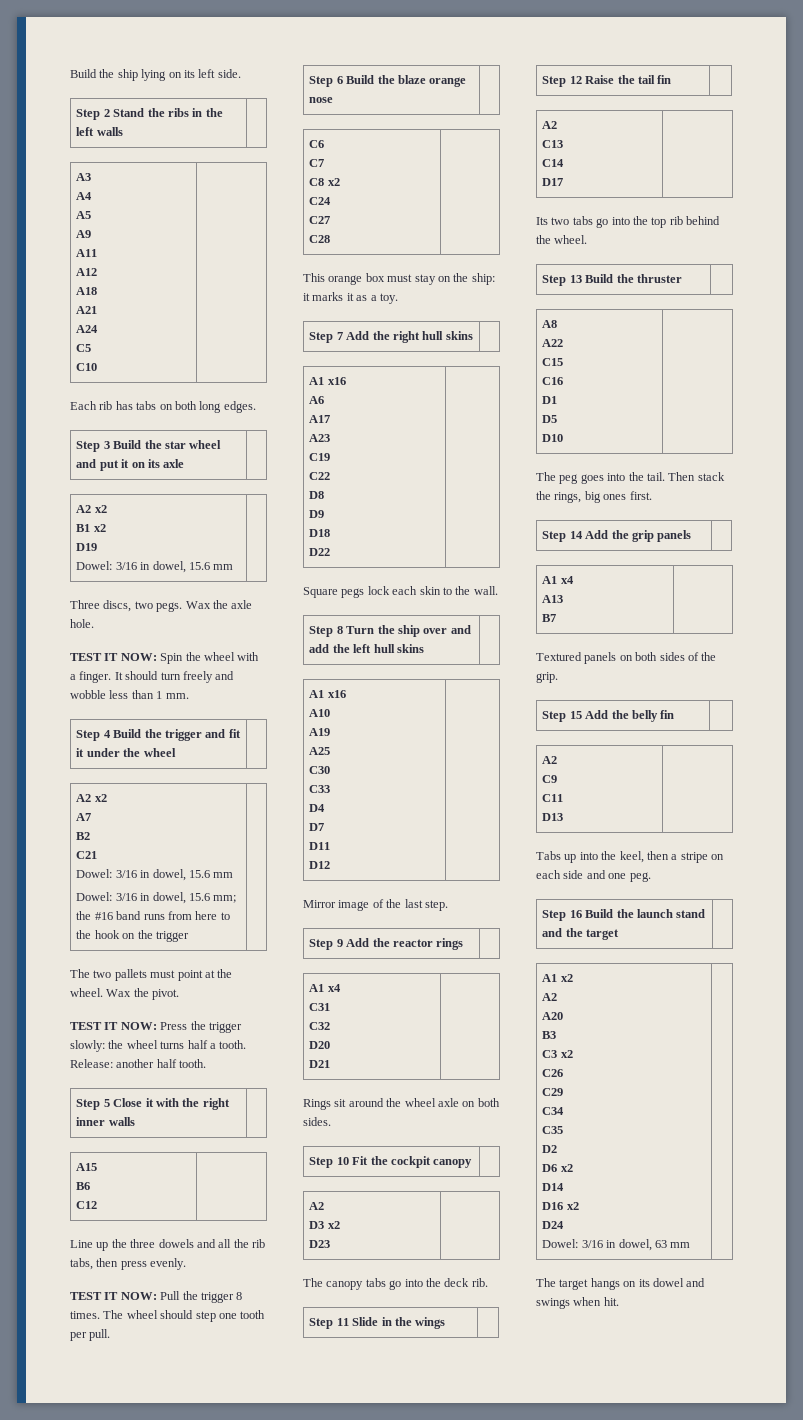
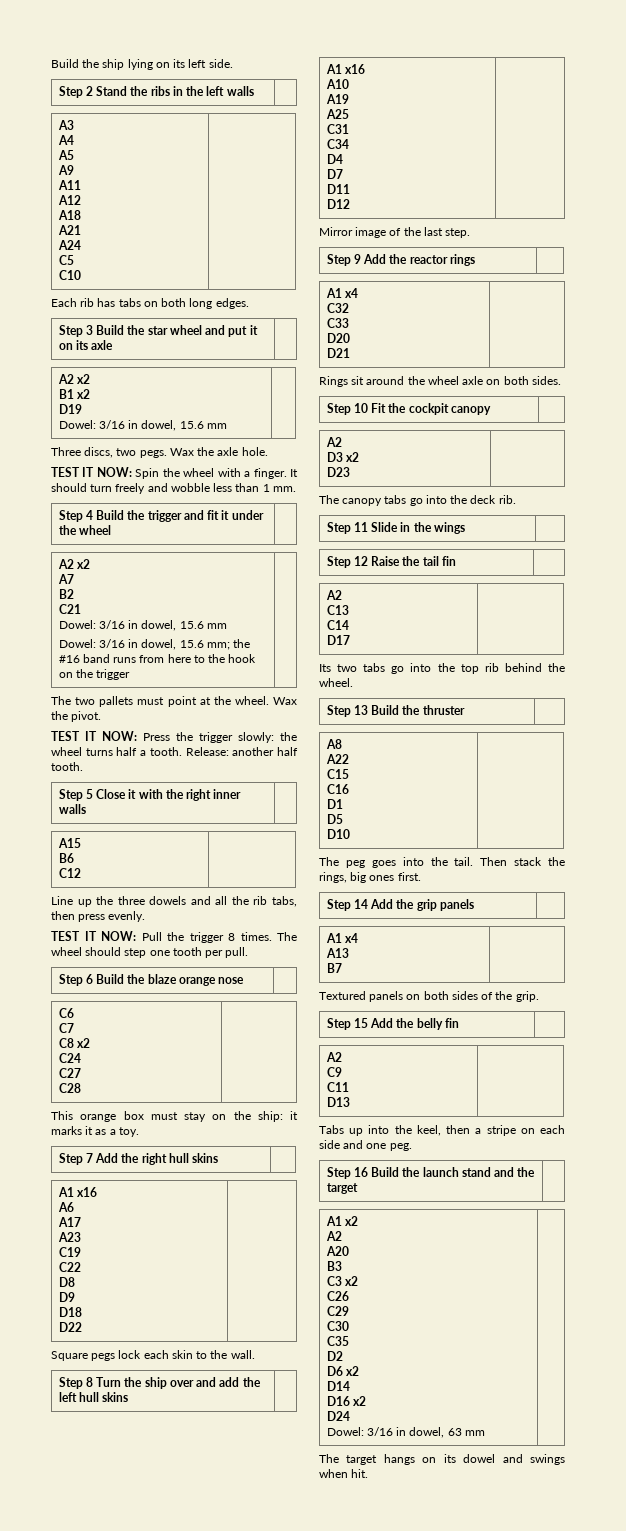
  Step 8 Turn the ship over and add the left hull skins |
  A1 x16
  A10
  A19
  A25
- C30
- C33
+ C31
+ C34
  Step 9 Add the reactor rings |
  A1 x4
- C31
  C32
+ C33
  A1 x2
  A2
  A20
  B3
  C3 x2
  C26
  C29
- C34
+ C30

